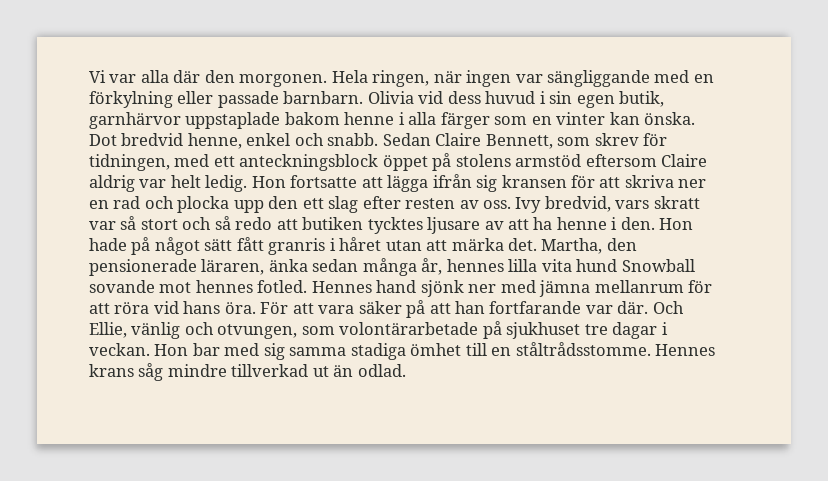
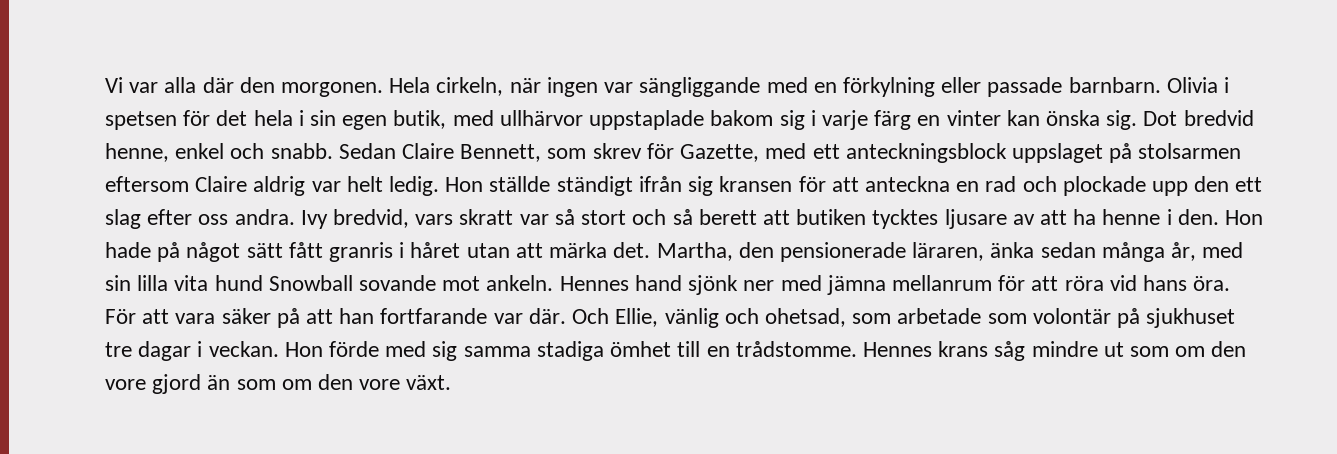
- Hela ringen, när ingen var sängliggande med en förkylning eller passade barnbarn.
+ Hela cirkeln, när ingen var sängliggande med en förkylning eller passade barnbarn.
- Olivia vid dess huvud i sin egen butik, garnhärvor uppstaplade bakom henne i alla färger som en vinter kan önska.
+ Olivia i spetsen för det hela i sin egen butik, med ullhärvor uppstaplade bakom sig i varje färg en vinter kan önska sig.
- Sedan Claire Bennett, som skrev för tidningen, med ett anteckningsblock öppet på stolens armstöd eftersom Claire aldrig var helt ledig.
+ Sedan Claire Bennett, som skrev för Gazette, med ett anteckningsblock uppslaget på stolsarmen eftersom Claire aldrig var helt ledig.
- Hon fortsatte att lägga ifrån sig kransen för att skriva ner en rad och plocka upp den ett slag efter resten av oss.
+ Hon ställde ständigt ifrån sig kransen för att anteckna en rad och plockade upp den ett slag efter oss andra.
- Ivy bredvid, vars skratt var så stort och så redo att butiken tycktes ljusare av att ha henne i den.
+ Ivy bredvid, vars skratt var så stort och så berett att butiken tycktes ljusare av att ha henne i den.
- Martha, den pensionerade läraren, änka sedan många år, hennes lilla vita hund Snowball sovande mot hennes fotled.
+ Martha, den pensionerade läraren, änka sedan många år, med sin lilla vita hund Snowball sovande mot ankeln.
- Och Ellie, vänlig och otvungen, som volontärarbetade på sjukhuset tre dagar i veckan.
+ Och Ellie, vänlig och ohetsad, som arbetade som volontär på sjukhuset tre dagar i veckan.
- Hon bar med sig samma stadiga ömhet till en ståltrådsstomme.
+ Hon förde med sig samma stadiga ömhet till en trådstomme.
- Hennes krans såg mindre tillverkad ut än odlad.
+ Hennes krans såg mindre ut som om den vore gjord än som om den vore växt.

